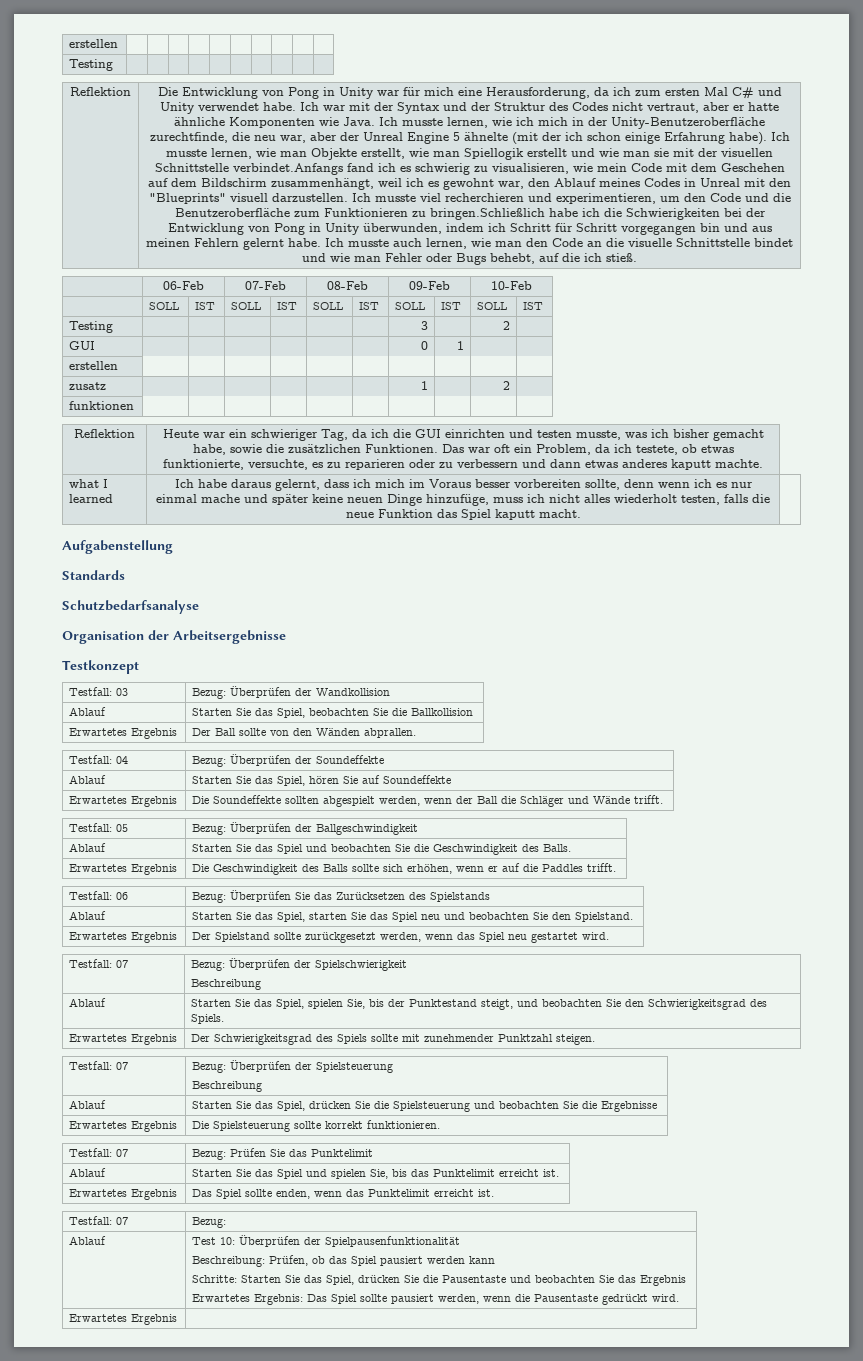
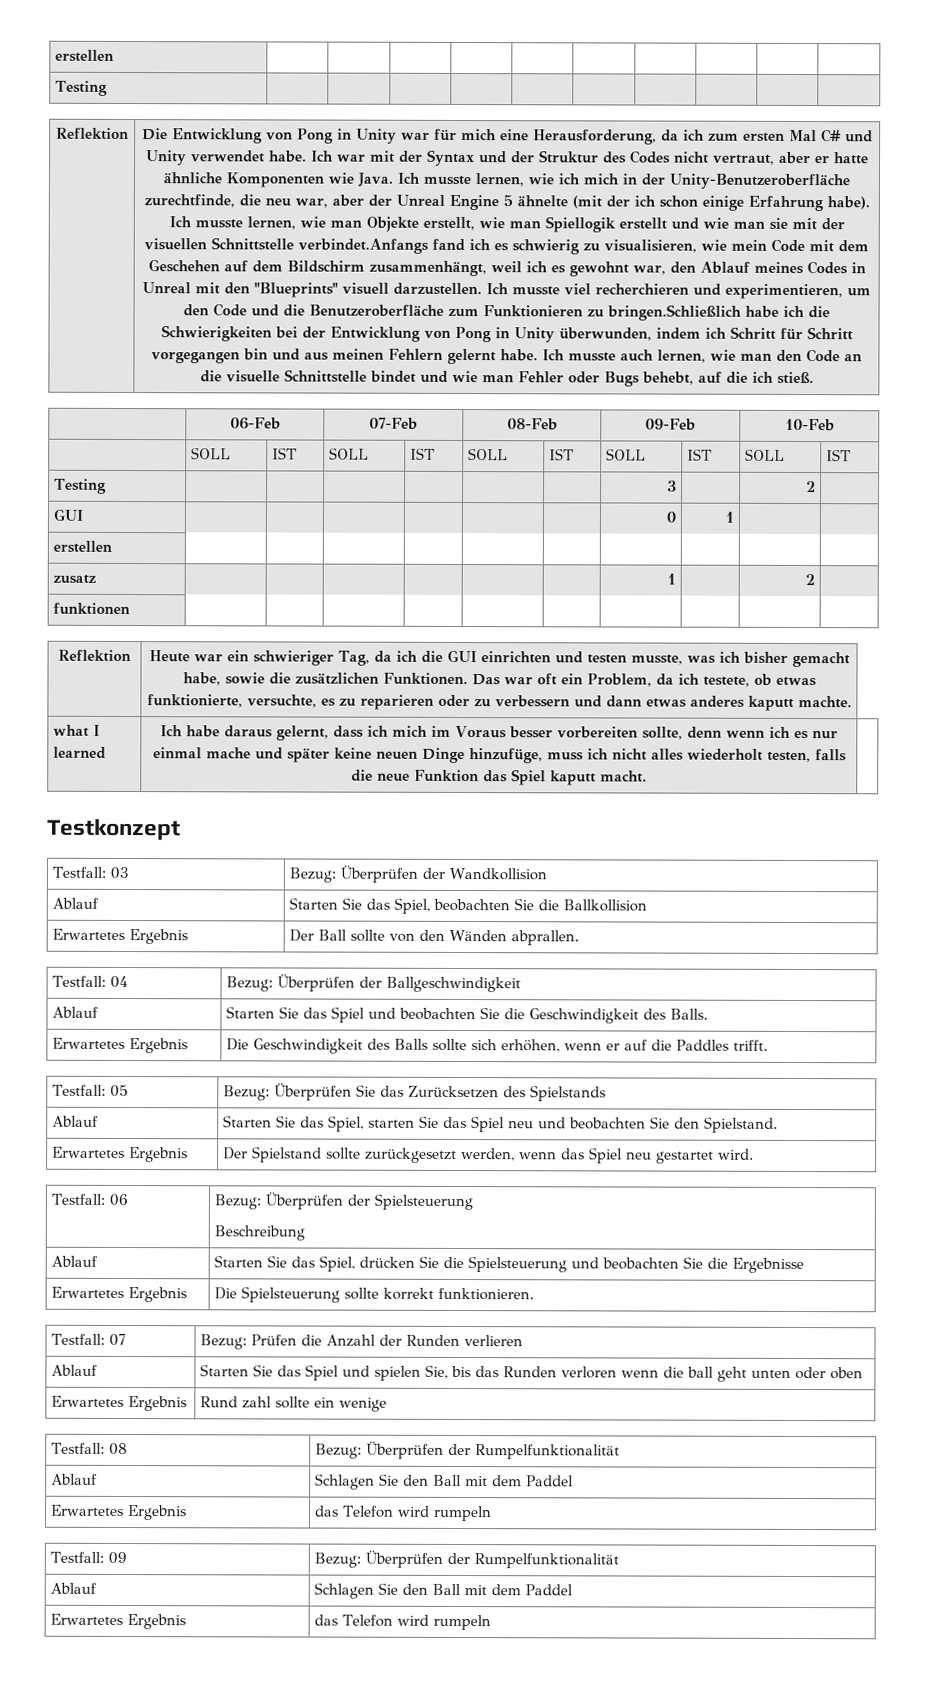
- Aufgabenstellung
- Standards
- Schutzbedarfsanalyse
- Organisation der Arbeitsergebnisse
- Testfall: 04 | Bezug: Überprüfen der Soundeffekte
- Ablauf | Starten Sie das Spiel, hören Sie auf Soundeffekte
- Erwartetes Ergebnis | Die Soundeffekte sollten abgespielt werden, wenn der Ball die Schläger und Wände trifft.
- Testfall: 05 | Bezug: Überprüfen der Ballgeschwindigkeit
+ Testfall: 04 | Bezug: Überprüfen der Ballgeschwindigkeit
- Testfall: 06 | Bezug: Überprüfen Sie das Zurücksetzen des Spielstands
+ Testfall: 05 | Bezug: Überprüfen Sie das Zurücksetzen des Spielstands
- Testfall: 07 | Bezug: Überprüfen der Spielschwierigkeit
- Beschreibung
- Ablauf | Starten Sie das Spiel, spielen Sie, bis der Punktestand steigt, und beobachten Sie den Schwierigkeitsgrad des Spiels.
- Erwartetes Ergebnis | Der Schwierigkeitsgrad des Spiels sollte mit zunehmender Punktzahl steigen.
- Testfall: 07 | Bezug: Überprüfen der Spielsteuerung
+ Testfall: 06 | Bezug: Überprüfen der Spielsteuerung
- Testfall: 07 | Bezug: Prüfen Sie das Punktelimit
+ Testfall: 07 | Bezug: Prüfen die Anzahl der Runden verlieren
- Ablauf | Starten Sie das Spiel und spielen Sie, bis das Punktelimit erreicht ist.
- Erwartetes Ergebnis | Das Spiel sollte enden, wenn das Punktelimit erreicht ist.
- Testfall: 07 | Bezug:
- Ablauf | Test 10: Überprüfen der Spielpausenfunktionalität
- Beschreibung: Prüfen, ob das Spiel pausiert werden kann
- Schritte: Starten Sie das Spiel, drücken Sie die Pausentaste und beobachten Sie das Ergebnis
- Erwartetes Ergebnis: Das Spiel sollte pausiert werden, wenn die Pausentaste gedrückt wird.
- Erwartetes Ergebnis |
+ Ablauf | Starten Sie das Spiel und spielen Sie, bis das Runden verloren wenn die ball geht unten oder oben
+ Erwartetes Ergebnis | Rund zahl sollte ein wenige
+ Testfall: 08 | Bezug: Überprüfen der Rumpelfunktionalität
+ Ablauf | Schlagen Sie den Ball mit dem Paddel
+ Erwartetes Ergebnis | das Telefon wird rumpeln
+ Testfall: 09 | Bezug: Überprüfen der Rumpelfunktionalität
+ Ablauf | Schlagen Sie den Ball mit dem Paddel
+ Erwartetes Ergebnis | das Telefon wird rumpeln

